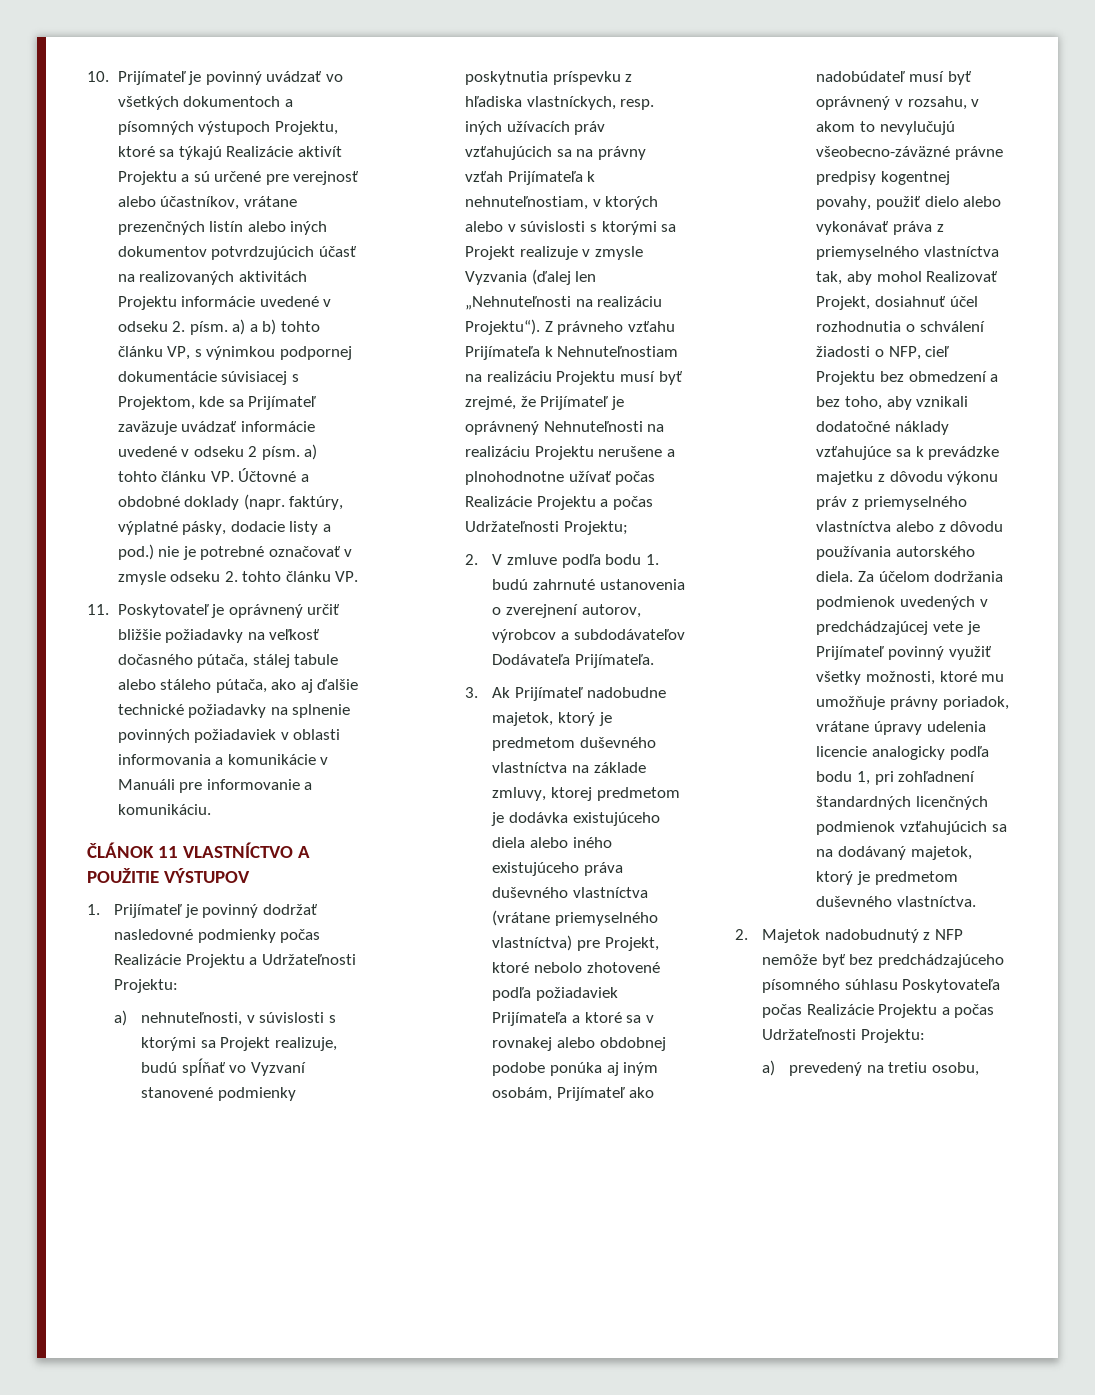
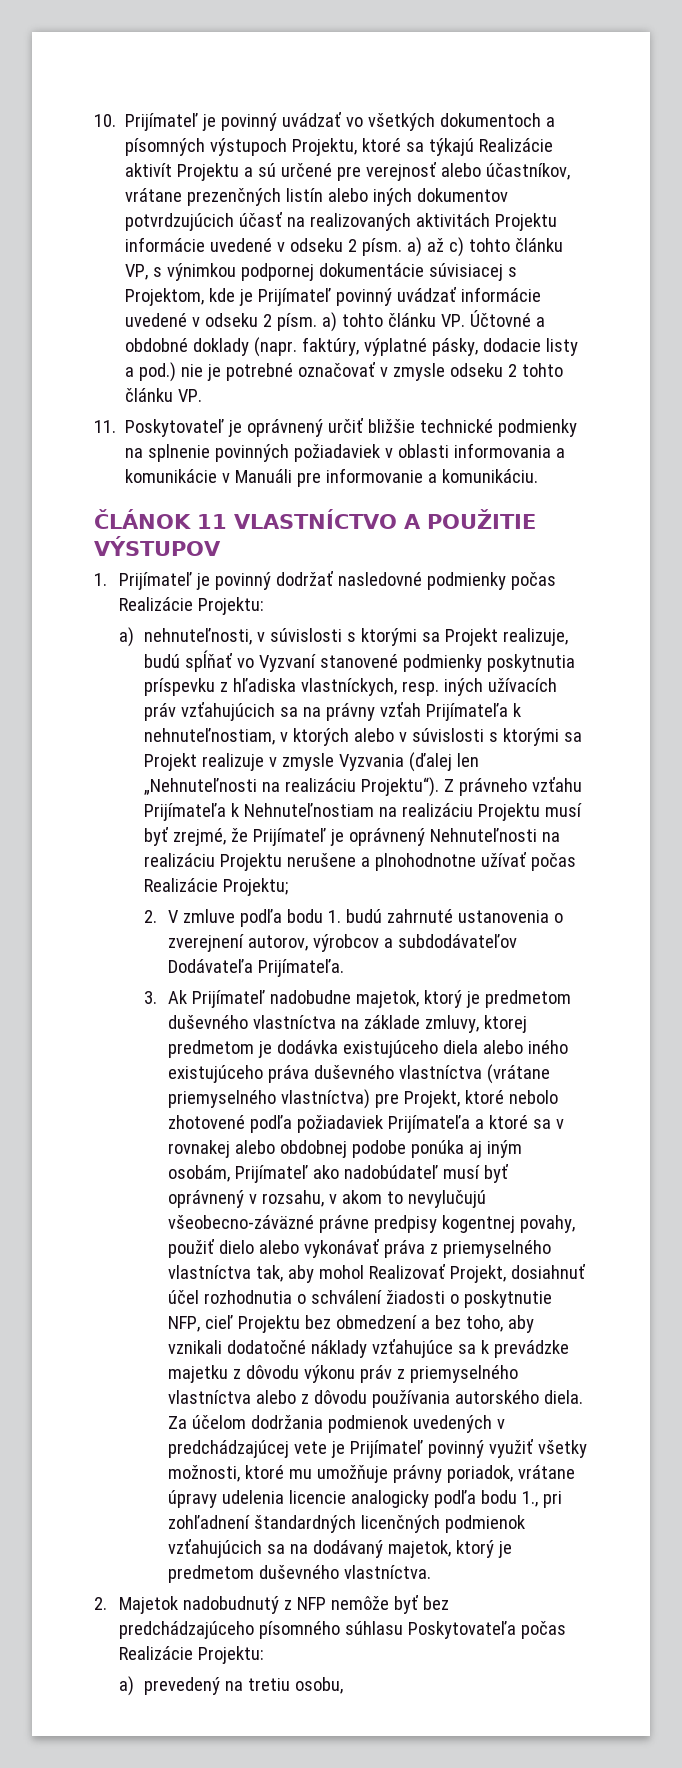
- 10. Prijímateľ je povinný uvádzať vo všetkých dokumentoch a písomných výstupoch Projektu, ktoré sa týkajú Realizácie aktivít Projektu a sú určené pre verejnosť alebo účastníkov, vrátane prezenčných listín alebo iných dokumentov potvrdzujúcich účasť na realizovaných aktivitách Projektu informácie uvedené v odseku 2. písm. a) a b) tohto článku VP, s výnimkou podpornej dokumentácie súvisiacej s Projektom, kde sa Prijímateľ zaväzuje uvádzať informácie uvedené v odseku 2 písm. a) tohto článku VP. Účtovné a obdobné doklady (napr. faktúry, výplatné pásky, dodacie listy a pod.) nie je potrebné označovať v zmysle odseku 2. tohto článku VP.
+ 10. Prijímateľ je povinný uvádzať vo všetkých dokumentoch a písomných výstupoch Projektu, ktoré sa týkajú Realizácie aktivít Projektu a sú určené pre verejnosť alebo účastníkov, vrátane prezenčných listín alebo iných dokumentov potvrdzujúcich účasť na realizovaných aktivitách Projektu informácie uvedené v odseku 2 písm. a) až c) tohto článku VP, s výnimkou podpornej dokumentácie súvisiacej s Projektom, kde je Prijímateľ povinný uvádzať informácie uvedené v odseku 2 písm. a) tohto článku VP. Účtovné a obdobné doklady (napr. faktúry, výplatné pásky, dodacie listy a pod.) nie je potrebné označovať v zmysle odseku 2 tohto článku VP.
- 11. Poskytovateľ je oprávnený určiť bližšie požiadavky na veľkosť dočasného pútača, stálej tabule alebo stáleho pútača, ako aj ďalšie technické požiadavky na splnenie povinných požiadaviek v oblasti informovania a komunikácie v Manuáli pre informovanie a komunikáciu.
+ 11. Poskytovateľ je oprávnený určiť bližšie technické podmienky na splnenie povinných požiadaviek v oblasti informovania a komunikácie v Manuáli pre informovanie a komunikáciu.
- 1. Prijímateľ je povinný dodržať nasledovné podmienky počas Realizácie Projektu a Udržateľnosti Projektu:
+ 1. Prijímateľ je povinný dodržať nasledovné podmienky počas Realizácie Projektu:
- Z právneho vzťahu Prijímateľa k Nehnuteľnostiam na realizáciu Projektu musí byť zrejmé, že Prijímateľ je oprávnený Nehnuteľnosti na realizáciu Projektu nerušene a plnohodnotne užívať počas Realizácie Projektu a počas Udržateľnosti Projektu;
+ Z právneho vzťahu Prijímateľa k Nehnuteľnostiam na realizáciu Projektu musí byť zrejmé, že Prijímateľ je oprávnený Nehnuteľnosti na realizáciu Projektu nerušene a plnohodnotne užívať počas Realizácie Projektu;
- 3. Ak Prijímateľ nadobudne majetok, ktorý je predmetom duševného vlastníctva na základe zmluvy, ktorej predmetom je dodávka existujúceho diela alebo iného existujúceho práva duševného vlastníctva (vrátane priemyselného vlastníctva) pre Projekt, ktoré nebolo zhotovené podľa požiadaviek Prijímateľa a ktoré sa v rovnakej alebo obdobnej podobe ponúka aj iným osobám, Prijímateľ ako nadobúdateľ musí byť oprávnený v rozsahu, v akom to nevylučujú všeobecno-záväzné právne predpisy kogentnej povahy, použiť dielo alebo vykonávať práva z priemyselného vlastníctva tak, aby mohol Realizovať Projekt, dosiahnuť účel rozhodnutia o schválení žiadosti o NFP, cieľ Projektu bez obmedzení a bez toho, aby vznikali dodatočné náklady vzťahujúce sa k prevádzke majetku z dôvodu výkonu práv z priemyselného vlastníctva alebo z dôvodu používania autorského diela.
+ 3. Ak Prijímateľ nadobudne majetok, ktorý je predmetom duševného vlastníctva na základe zmluvy, ktorej predmetom je dodávka existujúceho diela alebo iného existujúceho práva duševného vlastníctva (vrátane priemyselného vlastníctva) pre Projekt, ktoré nebolo zhotovené podľa požiadaviek Prijímateľa a ktoré sa v rovnakej alebo obdobnej podobe ponúka aj iným osobám, Prijímateľ ako nadobúdateľ musí byť oprávnený v rozsahu, v akom to nevylučujú všeobecno-záväzné právne predpisy kogentnej povahy, použiť dielo alebo vykonávať práva z priemyselného vlastníctva tak, aby mohol Realizovať Projekt, dosiahnuť účel rozhodnutia o schválení žiadosti o poskytnutie NFP, cieľ Projektu bez obmedzení a bez toho, aby vznikali dodatočné náklady vzťahujúce sa k prevádzke majetku z dôvodu výkonu práv z priemyselného vlastníctva alebo z dôvodu používania autorského diela.
- Za účelom dodržania podmienok uvedených v predchádzajúcej vete je Prijímateľ povinný využiť všetky možnosti, ktoré mu umožňuje právny poriadok, vrátane úpravy udelenia licencie analogicky podľa bodu 1, pri zohľadnení štandardných licenčných podmienok vzťahujúcich sa na dodávaný majetok, ktorý je predmetom duševného vlastníctva.
+ Za účelom dodržania podmienok uvedených v predchádzajúcej vete je Prijímateľ povinný využiť všetky možnosti, ktoré mu umožňuje právny poriadok, vrátane úpravy udelenia licencie analogicky podľa bodu 1., pri zohľadnení štandardných licenčných podmienok vzťahujúcich sa na dodávaný majetok, ktorý je predmetom duševného vlastníctva.
- 2. Majetok nadobudnutý z NFP nemôže byť bez predchádzajúceho písomného súhlasu Poskytovateľa počas Realizácie Projektu a počas Udržateľnosti Projektu:
+ 2. Majetok nadobudnutý z NFP nemôže byť bez predchádzajúceho písomného súhlasu Poskytovateľa počas Realizácie Projektu:

